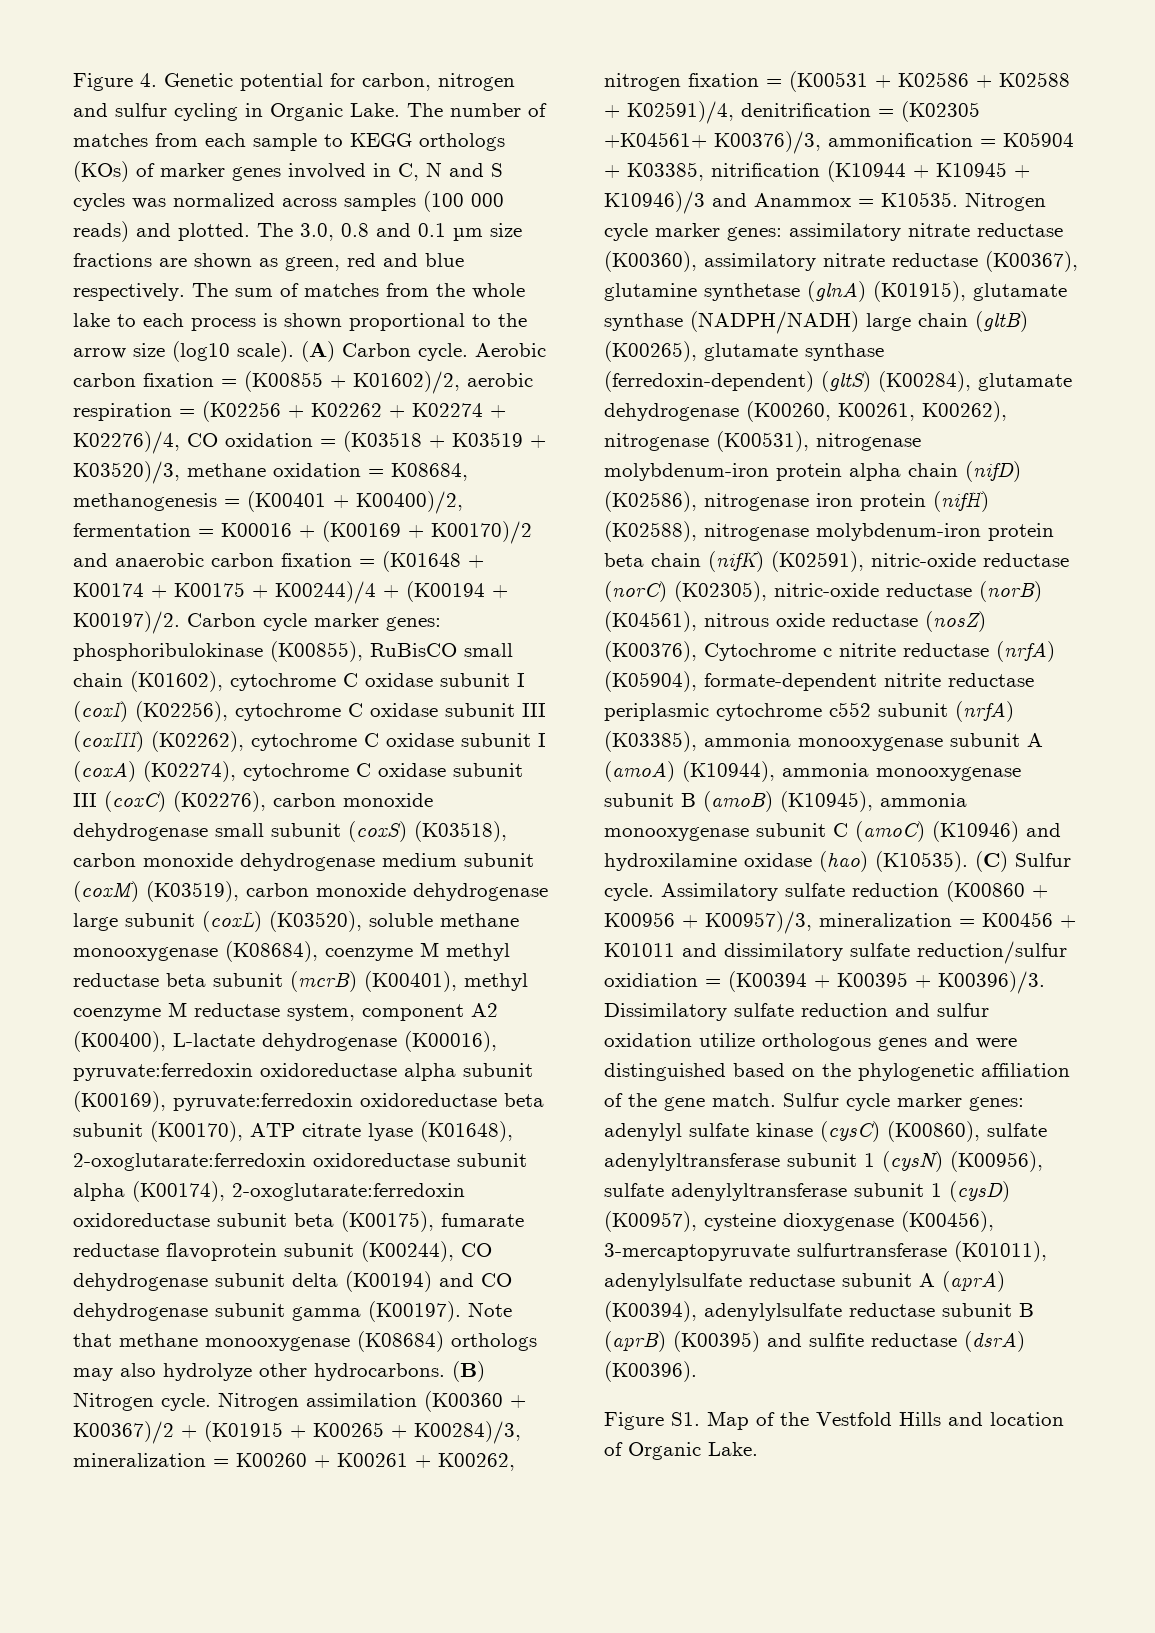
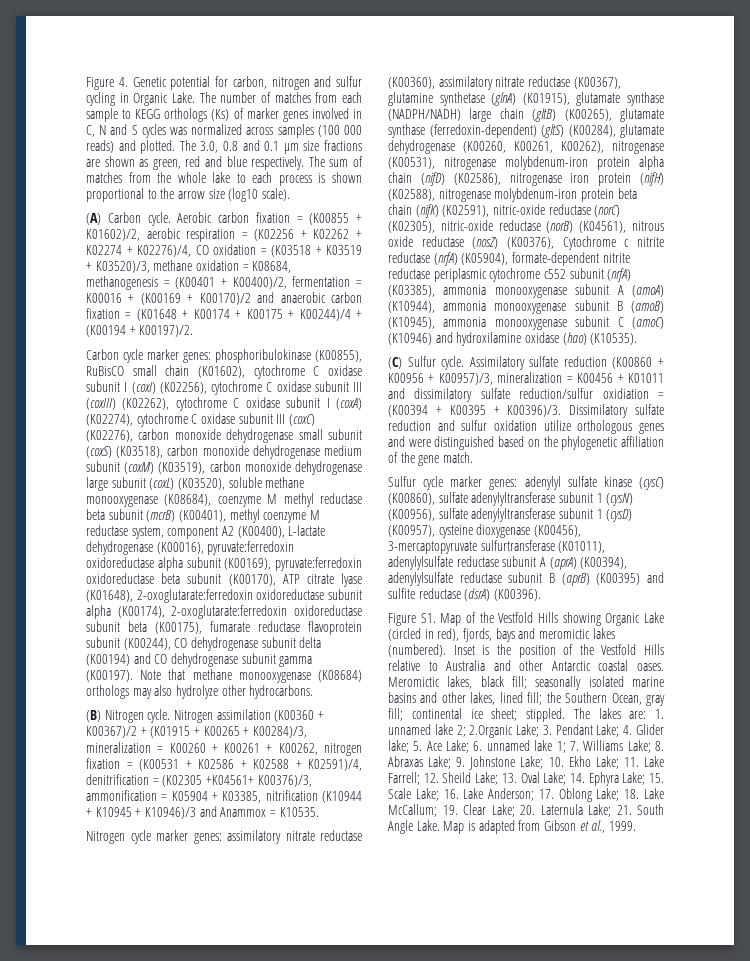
- The number of matches from each sample to KEGG orthologs (KOs) of marker genes involved in C, N and S cycles was normalized across samples (100 000 reads) and plotted.
+ The number of matches from each sample to KEGG orthologs (Ks) of marker genes involved in C, N and S cycles was normalized across samples (100 000 reads) and plotted.
- The sum of matches from the whole lake to each process is shown proportional to the arrow size (log10 scale). (A) Carbon cycle.
+ The sum of matches from the whole lake to each process is shown proportional to the arrow size (log10 scale).
+ (A) Carbon cycle.
- Aerobic carbon fixation = (K00855 + K01602)/2, aerobic respiration = (K02256 + K02262 + K02274 + K02276)/4, CO oxidation = (K03518 + K03519 + K03520)/3, methane oxidation = K08684, methanogenesis = (K00401 + K00400)/2, fermentation = K00016 + (K00169 + K00170)/2 and anaerobic carbon fixation = (K01648 + K00174 + K00175 + K00244)/4 + (K00194 + K00197)/2. Carbon cycle marker genes:
+ Aerobic carbon fixation = (K00855 + K01602)/2, aerobic respiration = (K02256 + K02262 + K02274 + K02276)/4, CO oxidation = (K03518 + K03519 + K03520)/3, methane oxidation = K08684, methanogenesis = (K00401 + K00400)/2, fermentation = K00016 + (K00169 + K00170)/2 and anaerobic carbon fixation = (K01648 + K00174 + K00175 + K00244)/4 + (K00194 + K00197)/2.
+ Carbon cycle marker genes:
- Note that methane monooxygenase (K08684) orthologs may also hydrolyze other hydrocarbons. (B) Nitrogen cycle.
+ Note that methane monooxygenase (K08684) orthologs may also hydrolyze other hydrocarbons.
+ (B) Nitrogen cycle.
- Nitrogen assimilation (K00360 + K00367)/2 + (K01915 + K00265 + K00284)/3, mineralization = K00260 + K00261 + K00262, nitrogen fixation = (K00531 + K02586 + K02588 + K02591)/4, denitrification = (K02305 +K04561+ K00376)/3, ammonification = K05904 + K03385, nitrification (K10944 + K10945 + K10946)/3 and Anammox = K10535. Nitrogen cycle marker genes:
+ Nitrogen assimilation (K00360 + K00367)/2 + (K01915 + K00265 + K00284)/3, mineralization = K00260 + K00261 + K00262, nitrogen fixation = (K00531 + K02586 + K02588 + K02591)/4, denitrification = (K02305 +K04561+ K00376)/3, ammonification = K05904 + K03385, nitrification (K10944 + K10945 + K10946)/3 and Anammox = K10535.
+ Nitrogen cycle marker genes:
- assimilatory nitrate reductase (K00360), assimilatory nitrate reductase (K00367), glutamine synthetase (glnA) (K01915), glutamate synthase (NADPH/NADH) large chain (gltB) (K00265), glutamate synthase (ferredoxin-dependent) (gltS) (K00284), glutamate dehydrogenase (K00260, K00261, K00262), nitrogenase (K00531), nitrogenase molybdenum-iron protein alpha chain (nifD) (K02586), nitrogenase iron protein (nifH) (K02588), nitrogenase molybdenum-iron protein beta chain (nifK) (K02591), nitric-oxide reductase (norC) (K02305), nitric-oxide reductase (norB) (K04561), nitrous oxide reductase (nosZ) (K00376), Cytochrome c nitrite reductase (nrfA) (K05904), formate-dependent nitrite reductase periplasmic cytochrome c552 subunit (nrfA) (K03385), ammonia monooxygenase subunit A (amoA) (K10944), ammonia monooxygenase subunit B (amoB) (K10945), ammonia monooxygenase subunit C (amoC) (K10946) and hydroxilamine oxidase (hao) (K10535). (C) Sulfur cycle.
+ assimilatory nitrate reductase (K00360), assimilatory nitrate reductase (K00367), glutamine synthetase (glnA) (K01915), glutamate synthase (NADPH/NADH) large chain (gltB) (K00265), glutamate synthase (ferredoxin-dependent) (gltS) (K00284), glutamate dehydrogenase (K00260, K00261, K00262), nitrogenase (K00531), nitrogenase molybdenum-iron protein alpha chain (nifD) (K02586), nitrogenase iron protein (nifH) (K02588), nitrogenase molybdenum-iron protein beta chain (nifK) (K02591), nitric-oxide reductase (norC) (K02305), nitric-oxide reductase (norB) (K04561), nitrous oxide reductase (nosZ) (K00376), Cytochrome c nitrite reductase (nrfA) (K05904), formate-dependent nitrite reductase periplasmic cytochrome c552 subunit (nrfA) (K03385), ammonia monooxygenase subunit A (amoA) (K10944), ammonia monooxygenase subunit B (amoB) (K10945), ammonia monooxygenase subunit C (amoC) (K10946) and hydroxilamine oxidase (hao) (K10535).
+ (C) Sulfur cycle.
- Dissimilatory sulfate reduction and sulfur oxidation utilize orthologous genes and were distinguished based on the phylogenetic affiliation of the gene match. Sulfur cycle marker genes:
+ Dissimilatory sulfate reduction and sulfur oxidation utilize orthologous genes and were distinguished based on the phylogenetic affiliation of the gene match.
+ Sulfur cycle marker genes:
- Figure S1. Map of the Vestfold Hills and location of Organic Lake.
+ Figure S1. Map of the Vestfold Hills showing Organic Lake (circled in red), fjords, bays and meromictic lakes (numbered). Inset is the position of the Vestfold Hills relative to Australia and other Antarctic coastal oases. Meromictic lakes, black fill; seasonally isolated marine basins and other lakes, lined fill; the Southern Ocean, gray fill; continental ice sheet; stippled. The lakes are: 1. unnamed lake 2; 2.Organic Lake; 3. Pendant Lake; 4. Glider lake; 5. Ace Lake; 6. unnamed lake 1; 7. Williams Lake; 8. Abraxas Lake; 9. Johnstone Lake; 10. Ekho Lake; 11. Lake Farrell; 12. Sheild Lake; 13. Oval Lake; 14. Ephyra Lake; 15. Scale Lake; 16. Lake Anderson; 17. Oblong Lake; 18. Lake McCallum; 19. Clear Lake; 20. Laternula Lake; 21. South Angle Lake. Map is adapted from Gibson et al., 1999.

